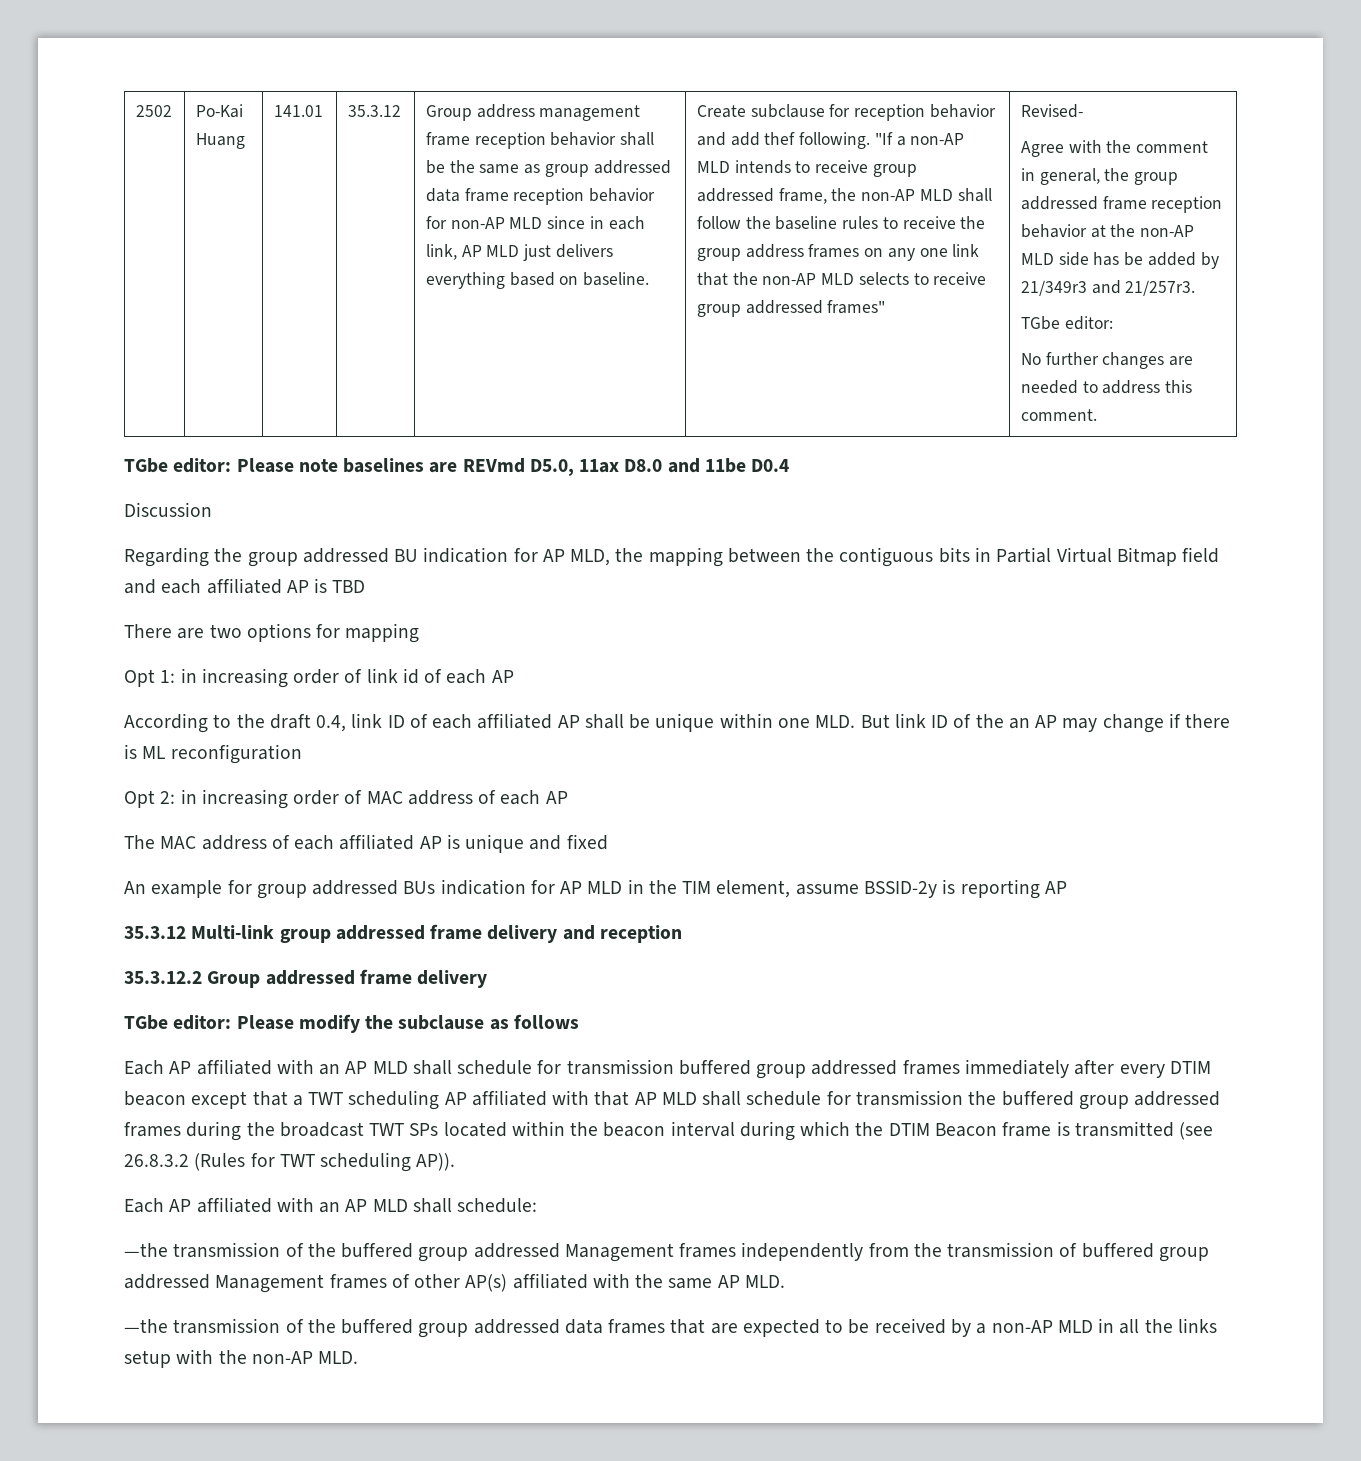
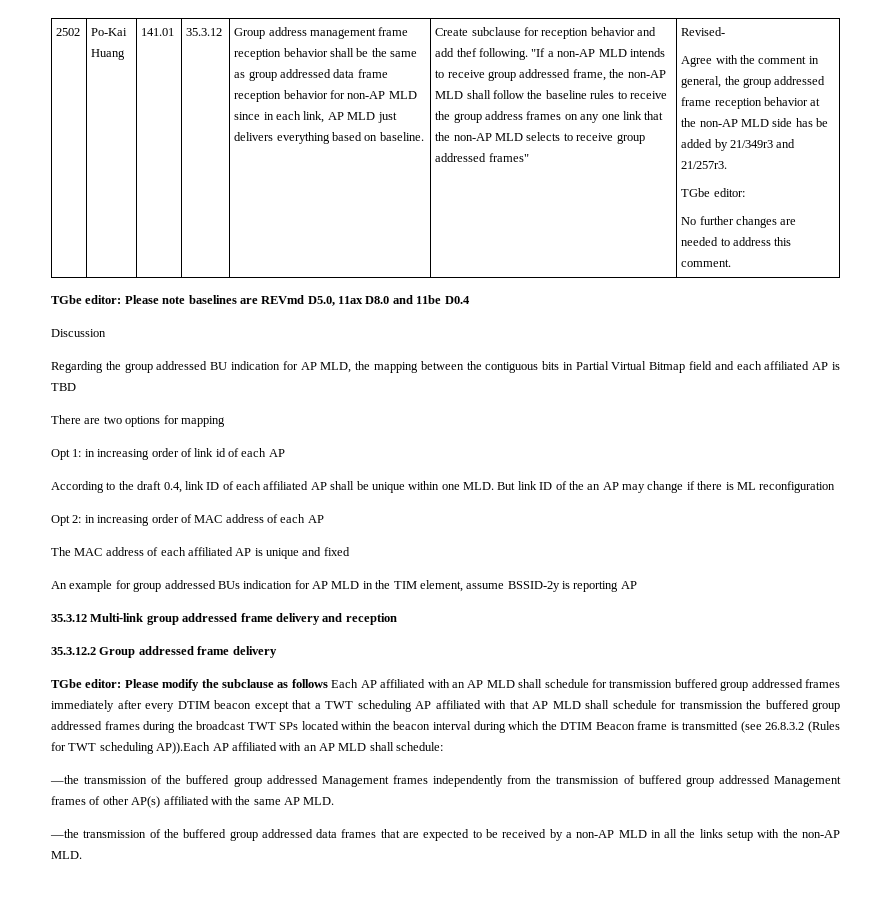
- Please modify the subclause as follows
- Each AP affiliated with an AP MLD shall schedule for transmission buffered group addressed frames immediately after every DTIM beacon except that a TWT scheduling AP affiliated with that AP MLD shall schedule for transmission the buffered group addressed frames during the broadcast TWT SPs located within the beacon interval during which the DTIM Beacon frame is transmitted (see 26.8.3.2 (Rules for TWT scheduling AP)).
- Each AP affiliated with an AP MLD shall schedule:
+ Please modify the subclause as follows Each AP affiliated with an AP MLD shall schedule for transmission buffered group addressed frames immediately after every DTIM beacon except that a TWT scheduling AP affiliated with that AP MLD shall schedule for transmission the buffered group addressed frames during the broadcast TWT SPs located within the beacon interval during which the DTIM Beacon frame is transmitted (see 26.8.3.2 (Rules for TWT scheduling AP)).Each AP affiliated with an AP MLD shall schedule:

